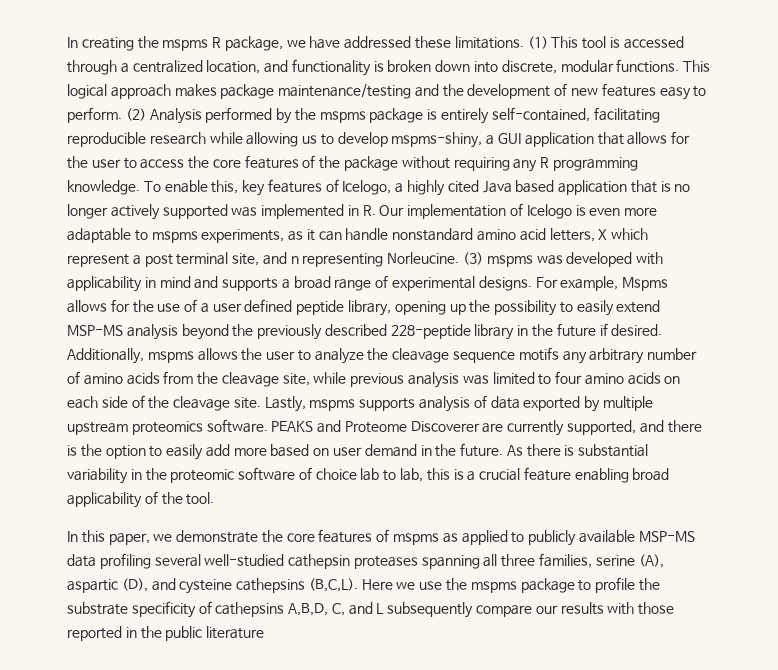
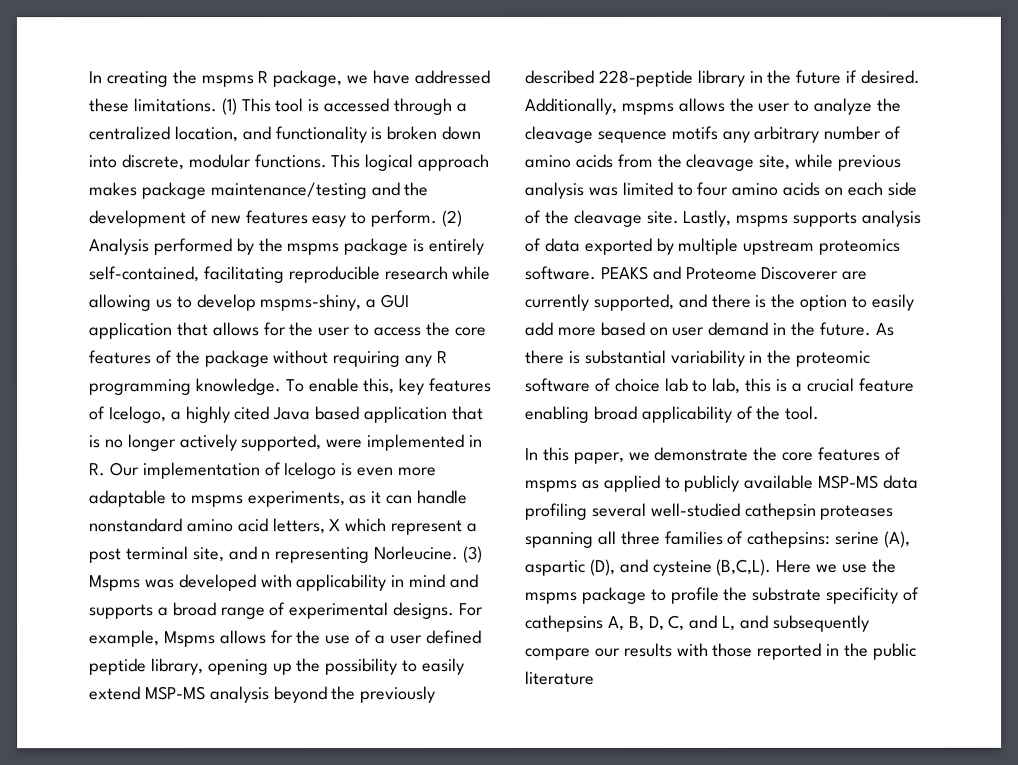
- To enable this, key features of Icelogo, a highly cited Java based application that is no longer actively supported was implemented in R. Our implementation of Icelogo is even more adaptable to mspms experiments, as it can handle nonstandard amino acid letters, X which represent a post terminal site, and n representing Norleucine.
+ To enable this, key features of Icelogo, a highly cited Java based application that is no longer actively supported, were implemented in R. Our implementation of Icelogo is even more adaptable to mspms experiments, as it can handle nonstandard amino acid letters, X which represent a post terminal site, and n representing Norleucine.
- (3) mspms was developed with applicability in mind and supports a broad range of experimental designs.
+ (3) Mspms was developed with applicability in mind and supports a broad range of experimental designs.
- In this paper, we demonstrate the core features of mspms as applied to publicly available MSP-MS data profiling several well-studied cathepsin proteases spanning all three families, serine (A), aspartic (D), and cysteine cathepsins (B,C,L).
+ In this paper, we demonstrate the core features of mspms as applied to publicly available MSP-MS data profiling several well-studied cathepsin proteases spanning all three families of cathepsins: serine (A), aspartic (D), and cysteine (B,C,L).
- Here we use the mspms package to profile the substrate specificity of cathepsins A,B,D, C, and L subsequently compare our results with those reported in the public literature
+ Here we use the mspms package to profile the substrate specificity of cathepsins A, B, D, C, and L, and subsequently compare our results with those reported in the public literature

